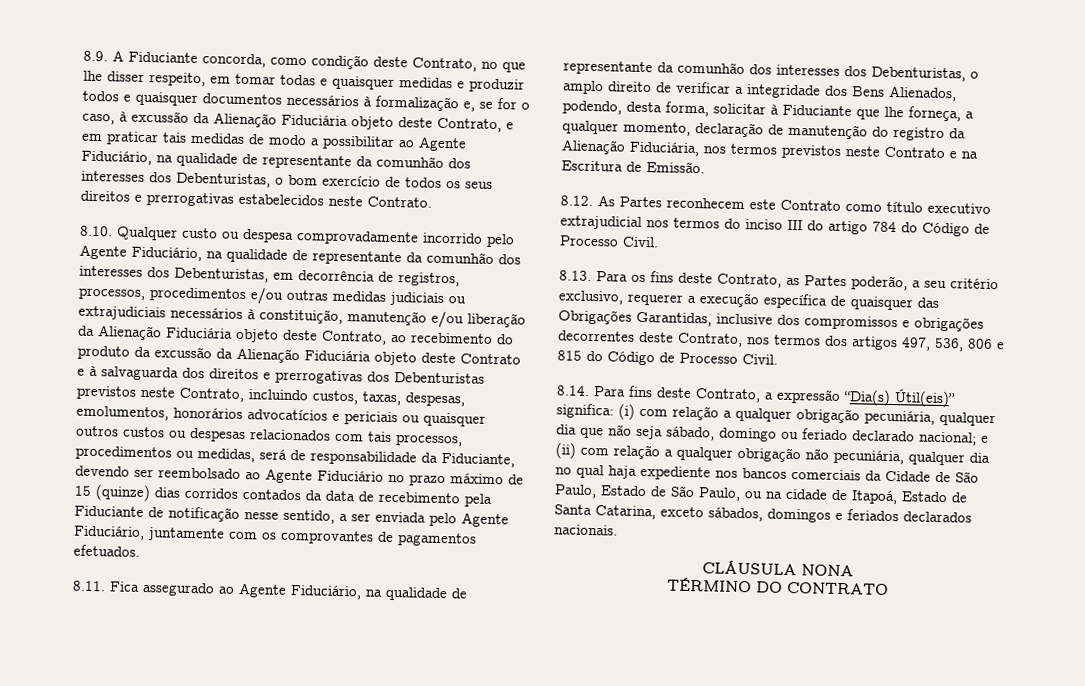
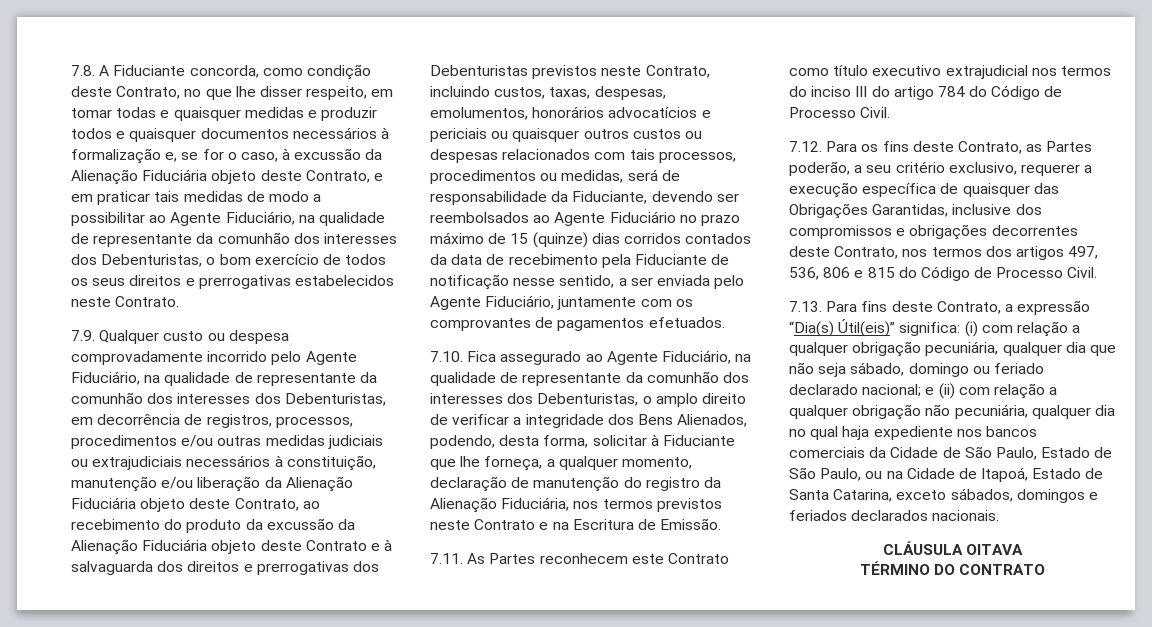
- 8.9. A Fiduciante concorda, como condição deste Contrato, no que lhe disser respeito, em tomar todas e quaisquer medidas e produzir todos e quaisquer documentos necessários à formalização e, se for o caso, à excussão da Alienação Fiduciária objeto deste Contrato, e em praticar tais medidas de modo a possibilitar ao Agente Fiduciário, na qualidade de representante da comunhão dos interesses dos Debenturistas, o bom exercício de todos os seus direitos e prerrogativas estabelecidos neste Contrato.
+ 7.8. A Fiduciante concorda, como condição deste Contrato, no que lhe disser respeito, em tomar todas e quaisquer medidas e produzir todos e quaisquer documentos necessários à formalização e, se for o caso, à excussão da Alienação Fiduciária objeto deste Contrato, e em praticar tais medidas de modo a possibilitar ao Agente Fiduciário, na qualidade de representante da comunhão dos interesses dos Debenturistas, o bom exercício de todos os seus direitos e prerrogativas estabelecidos neste Contrato.
- 8.10. Qualquer custo ou despesa comprovadamente incorrido pelo Agente Fiduciário, na qualidade de representante da comunhão dos interesses dos Debenturistas, em decorrência de registros, processos, procedimentos e/ou outras medidas judiciais ou extrajudiciais necessários à constituição, manutenção e/ou liberação da Alienação Fiduciária objeto deste Contrato, ao recebimento do produto da excussão da Alienação Fiduciária objeto deste Contrato e à salvaguarda dos direitos e prerrogativas dos Debenturistas previstos neste Contrato, incluindo custos, taxas, despesas, emolumentos, honorários advocatícios e periciais ou quaisquer outros custos ou despesas relacionados com tais processos, procedimentos ou medidas, será de responsabilidade da Fiduciante, devendo ser reembolsado ao Agente Fiduciário no prazo máximo de 15 (quinze) dias corridos contados da data de recebimento pela Fiduciante de notificação nesse sentido, a ser enviada pelo Agente Fiduciário, juntamente com os comprovantes de pagamentos efetuados.
+ 7.9. Qualquer custo ou despesa comprovadamente incorrido pelo Agente Fiduciário, na qualidade de representante da comunhão dos interesses dos Debenturistas, em decorrência de registros, processos, procedimentos e/ou outras medidas judiciais ou extrajudiciais necessários à constituição, manutenção e/ou liberação da Alienação Fiduciária objeto deste Contrato, ao recebimento do produto da excussão da Alienação Fiduciária objeto deste Contrato e à salvaguarda dos direitos e prerrogativas dos Debenturistas previstos neste Contrato, incluindo custos, taxas, despesas, emolumentos, honorários advocatícios e periciais ou quaisquer outros custos ou despesas relacionados com tais processos, procedimentos ou medidas, será de responsabilidade da Fiduciante, devendo ser reembolsados ao Agente Fiduciário no prazo máximo de 15 (quinze) dias corridos contados da data de recebimento pela Fiduciante de notificação nesse sentido, a ser enviada pelo Agente Fiduciário, juntamente com os comprovantes de pagamentos efetuados.
- 8.11. Fica assegurado ao Agente Fiduciário, na qualidade de representante da comunhão dos interesses dos Debenturistas, o amplo direito de verificar a integridade dos Bens Alienados, podendo, desta forma, solicitar à Fiduciante que lhe forneça, a qualquer momento, declaração de manutenção do registro da Alienação Fiduciária, nos termos previstos neste Contrato e na Escritura de Emissão.
+ 7.10. Fica assegurado ao Agente Fiduciário, na qualidade de representante da comunhão dos interesses dos Debenturistas, o amplo direito de verificar a integridade dos Bens Alienados, podendo, desta forma, solicitar à Fiduciante que lhe forneça, a qualquer momento, declaração de manutenção do registro da Alienação Fiduciária, nos termos previstos neste Contrato e na Escritura de Emissão.
- 8.12. As Partes reconhecem este Contrato como título executivo extrajudicial nos termos do inciso III do artigo 784 do Código de Processo Civil.
+ 7.11. As Partes reconhecem este Contrato como título executivo extrajudicial nos termos do inciso III do artigo 784 do Código de Processo Civil.
- 8.13. Para os fins deste Contrato, as Partes poderão, a seu critério exclusivo, requerer a execução específica de quaisquer das Obrigações Garantidas, inclusive dos compromissos e obrigações decorrentes deste Contrato, nos termos dos artigos 497, 536, 806 e 815 do Código de Processo Civil.
+ 7.12. Para os fins deste Contrato, as Partes poderão, a seu critério exclusivo, requerer a execução específica de quaisquer das Obrigações Garantidas, inclusive dos compromissos e obrigações decorrentes deste Contrato, nos termos dos artigos 497, 536, 806 e 815 do Código de Processo Civil.
- 8.14. Para fins deste Contrato, a expressão “Dia(s) Útil(eis)” significa:
+ 7.13. Para fins deste Contrato, a expressão “Dia(s) Útil(eis)” significa:
- e (ii) com relação a qualquer obrigação não pecuniária, qualquer dia no qual haja expediente nos bancos comerciais da Cidade de São Paulo, Estado de São Paulo, ou na cidade de Itapoá, Estado de Santa Catarina, exceto sábados, domingos e feriados declarados nacionais.
+ e (ii) com relação a qualquer obrigação não pecuniária, qualquer dia no qual haja expediente nos bancos comerciais da Cidade de São Paulo, Estado de São Paulo, ou na Cidade de Itapoá, Estado de Santa Catarina, exceto sábados, domingos e feriados declarados nacionais.
- CLÁUSULA NONA
+ CLÁUSULA OITAVA

